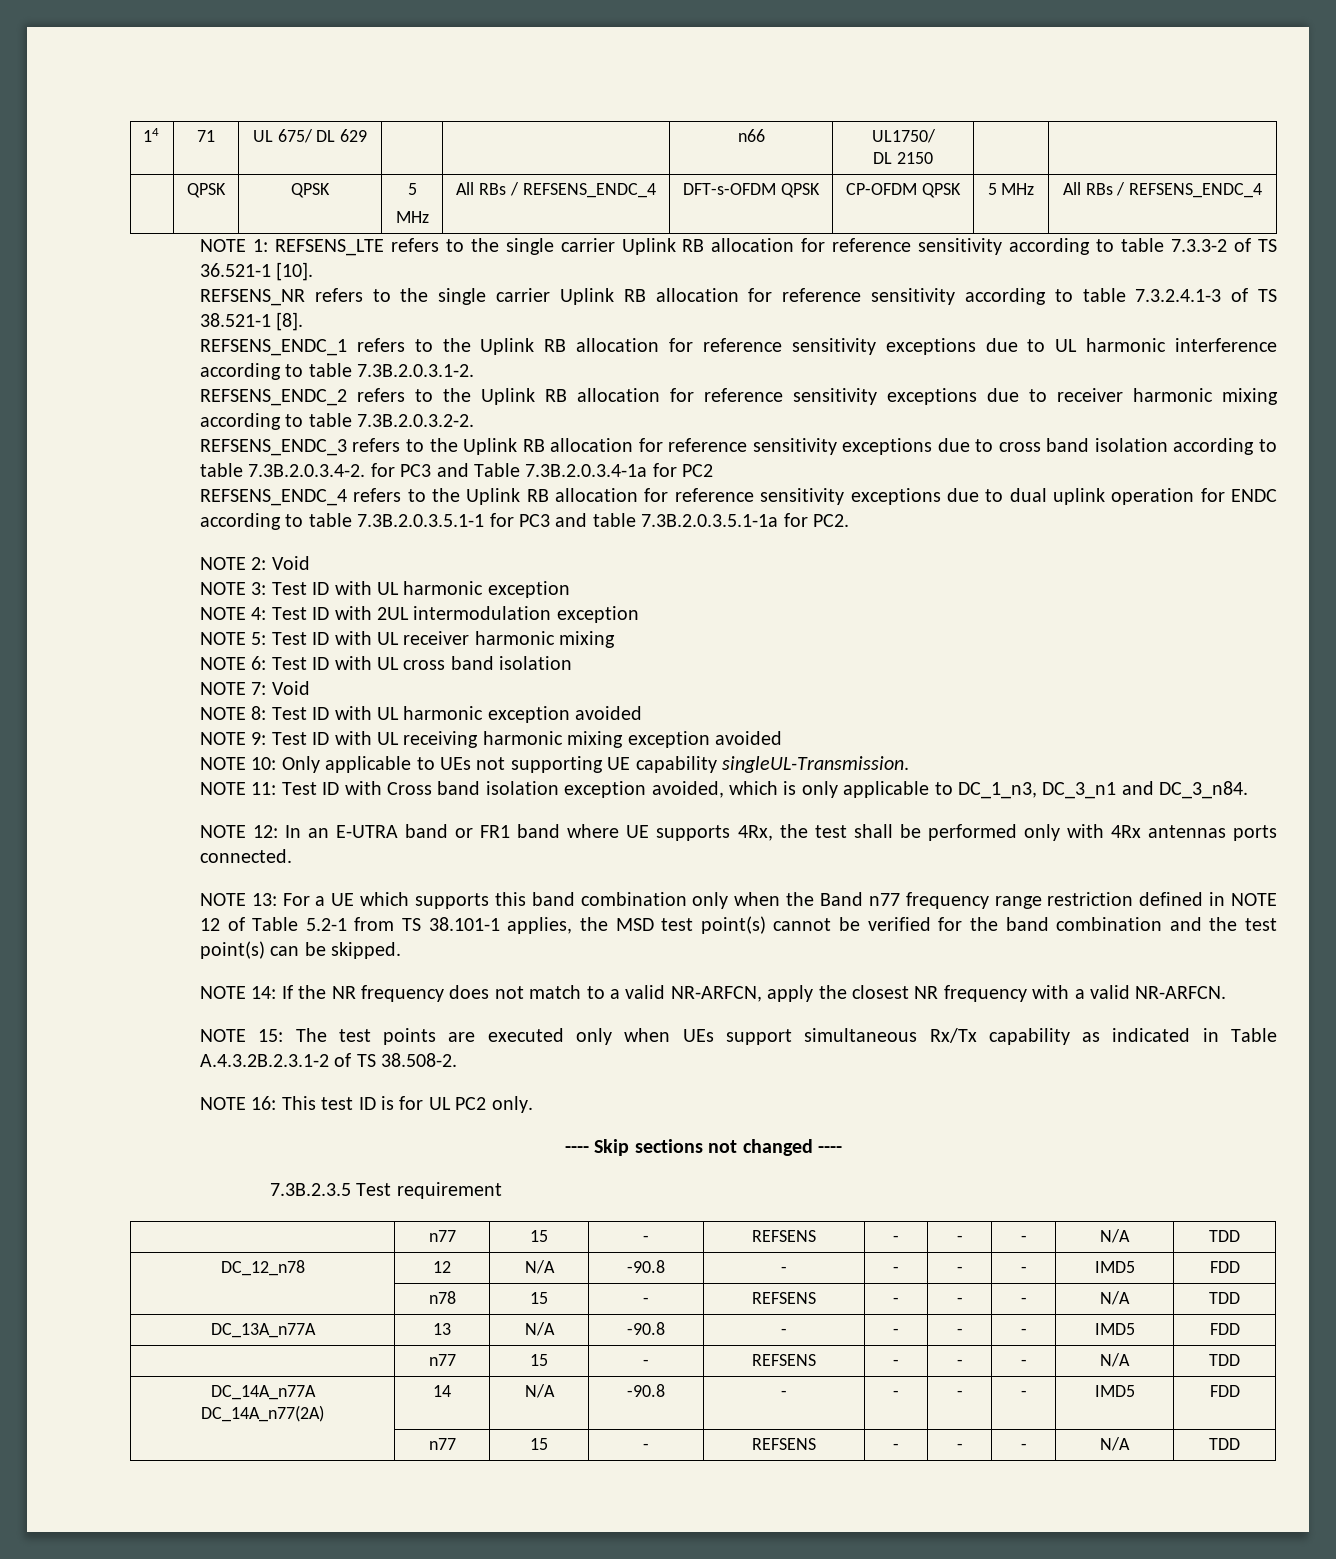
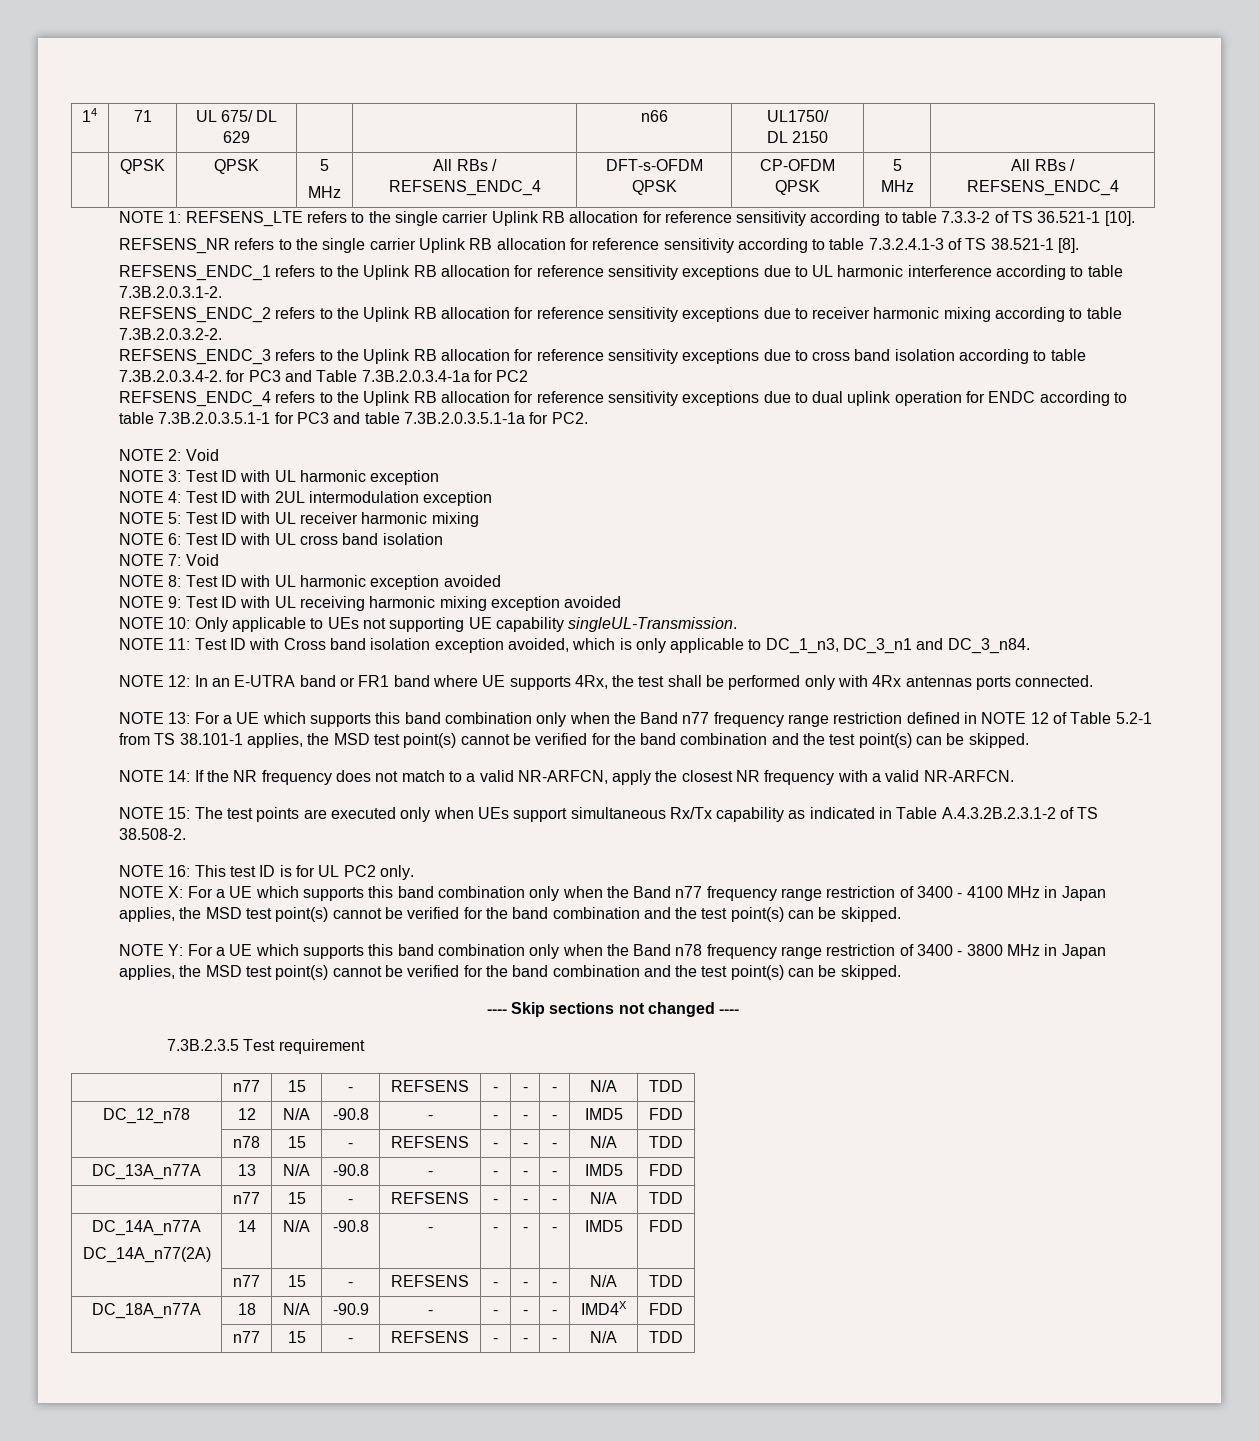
+ NOTE X: For a UE which supports this band combination only when the Band n77 frequency range restriction of 3400 - 4100 MHz in Japan applies, the MSD test point(s) cannot be verified for the band combination and the test point(s) can be skipped.
+ NOTE Y: For a UE which supports this band combination only when the Band n78 frequency range restriction of 3400 - 3800 MHz in Japan applies, the MSD test point(s) cannot be verified for the band combination and the test point(s) can be skipped.
+ DC_18A_n77A | 18 | N/A | -90.9 | - | - | - | - | IMD4X | FDD
+ | n77 | 15 | - | REFSENS | - | - | - | N/A | TDD

